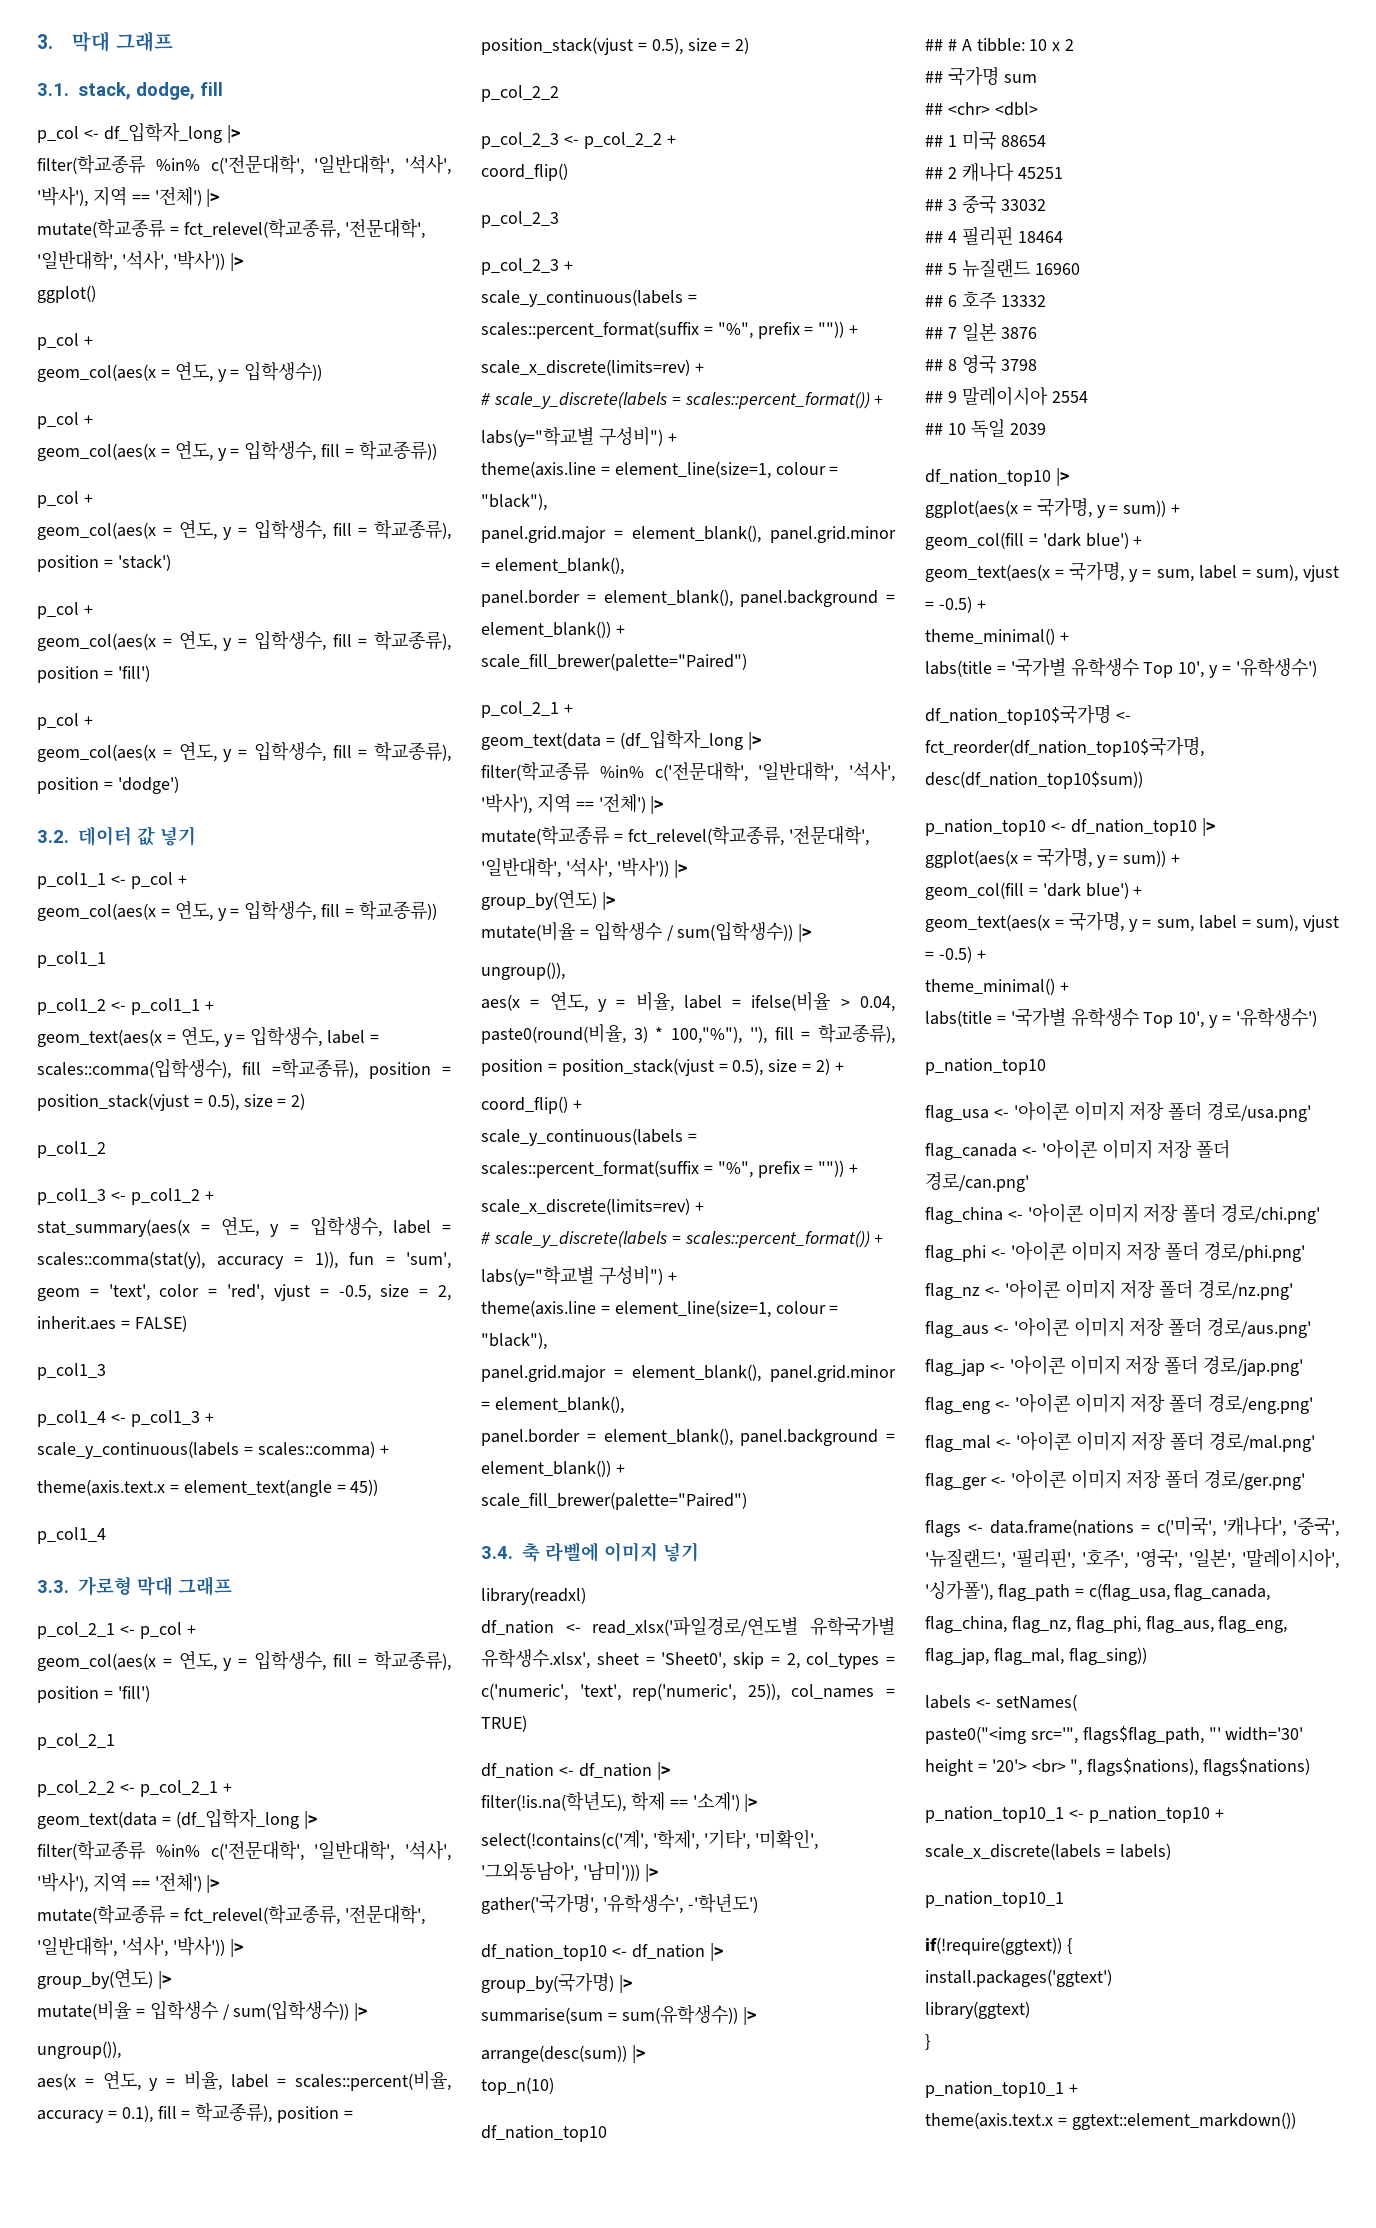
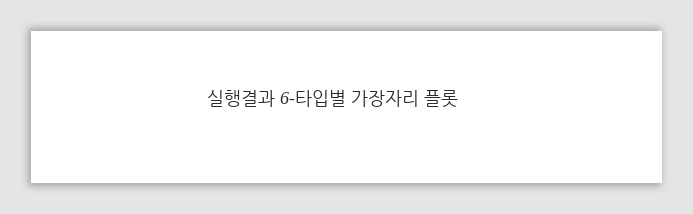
- 3. 막대 그래프
- 3.1. stack, dodge, fill
- p_col <- df_입학자_long |>
- filter(학교종류 %in% c('전문대학', '일반대학', '석사', '박사'), 지역 == '전체') |>
- mutate(학교종류 = fct_relevel(학교종류, '전문대학', '일반대학', '석사', '박사')) |>
- ggplot()
- p_col +
- geom_col(aes(x = 연도, y = 입학생수))
- p_col +
- geom_col(aes(x = 연도, y = 입학생수, fill = 학교종류))
- p_col +
- geom_col(aes(x = 연도, y = 입학생수, fill = 학교종류), position = 'stack')
- p_col +
- geom_col(aes(x = 연도, y = 입학생수, fill = 학교종류), position = 'fill')
- p_col +
- geom_col(aes(x = 연도, y = 입학생수, fill = 학교종류), position = 'dodge')
- 3.2. 데이터 값 넣기
- p_col1_1 <- p_col +
- geom_col(aes(x = 연도, y = 입학생수, fill = 학교종류))
- p_col1_1
- p_col1_2 <- p_col1_1 +
- geom_text(aes(x = 연도, y = 입학생수, label = scales::comma(입학생수), fill =학교종류), position = position_stack(vjust = 0.5), size = 2)
- p_col1_2
- p_col1_3 <- p_col1_2 +
- stat_summary(aes(x = 연도, y = 입학생수, label = scales::comma(stat(y), accuracy = 1)), fun = 'sum', geom = 'text', color = 'red', vjust = -0.5, size = 2, inherit.aes = FALSE)
- p_col1_3
- p_col1_4 <- p_col1_3 +
- scale_y_continuous(labels = scales::comma) +
- theme(axis.text.x = element_text(angle = 45))
- p_col1_4
- 3.3. 가로형 막대 그래프
- p_col_2_1 <- p_col +
- geom_col(aes(x = 연도, y = 입학생수, fill = 학교종류), position = 'fill')
- p_col_2_1
- p_col_2_2 <- p_col_2_1 +
- geom_text(data = (df_입학자_long |>
- filter(학교종류 %in% c('전문대학', '일반대학', '석사', '박사'), 지역 == '전체') |>
- mutate(학교종류 = fct_relevel(학교종류, '전문대학', '일반대학', '석사', '박사')) |>
- group_by(연도) |>
- mutate(비율 = 입학생수 / sum(입학생수)) |>
- ungroup()),
- aes(x = 연도, y = 비율, label = scales::percent(비율, accuracy = 0.1), fill = 학교종류), position = position_stack(vjust = 0.5), size = 2)
- p_col_2_2
- p_col_2_3 <- p_col_2_2 +
- coord_flip()
- p_col_2_3
- p_col_2_3 +
- scale_y_continuous(labels = scales::percent_format(suffix = "%", prefix = "")) +
- scale_x_discrete(limits=rev) +
- # scale_y_discrete(labels = scales::percent_format()) +
- labs(y="학교별 구성비") +
- theme(axis.line = element_line(size=1, colour = "black"),
- panel.grid.major = element_blank(), panel.grid.minor = element_blank(),
- panel.border = element_blank(), panel.background = element_blank()) + scale_fill_brewer(palette="Paired")
- p_col_2_1 +
- geom_text(data = (df_입학자_long |>
- filter(학교종류 %in% c('전문대학', '일반대학', '석사', '박사'), 지역 == '전체') |>
- mutate(학교종류 = fct_relevel(학교종류, '전문대학', '일반대학', '석사', '박사')) |>
- group_by(연도) |>
- mutate(비율 = 입학생수 / sum(입학생수)) |>
- ungroup()),
- aes(x = 연도, y = 비율, label = ifelse(비율 > 0.04, paste0(round(비율, 3) * 100,"%"), ''), fill = 학교종류), position = position_stack(vjust = 0.5), size = 2) +
- coord_flip() +
- scale_y_continuous(labels = scales::percent_format(suffix = "%", prefix = "")) +
- scale_x_discrete(limits=rev) +
- # scale_y_discrete(labels = scales::percent_format()) +
- labs(y="학교별 구성비") +
- theme(axis.line = element_line(size=1, colour = "black"),
- panel.grid.major = element_blank(), panel.grid.minor = element_blank(),
- panel.border = element_blank(), panel.background = element_blank()) + scale_fill_brewer(palette="Paired")
- 3.4. 축 라벨에 이미지 넣기
- library(readxl)
- df_nation <- read_xlsx('파일경로/연도별 유학국가별 유학생수.xlsx', sheet = 'Sheet0', skip = 2, col_types = c('numeric', 'text', rep('numeric', 25)), col_names = TRUE)
- df_nation <- df_nation |>
- filter(!is.na(학년도), 학제 == '소계') |>
- select(!contains(c('계', '학제', '기타', '미확인', '그외동남아', '남미'))) |>
- gather('국가명', '유학생수', -'학년도')
- df_nation_top10 <- df_nation |>
- group_by(국가명) |>
- summarise(sum = sum(유학생수)) |>
- arrange(desc(sum)) |>
- top_n(10)
- df_nation_top10
- ## # A tibble: 10 x 2
- ## 국가명 sum
- ## <chr> <dbl>
- ## 1 미국 88654
- ## 2 캐나다 45251
- ## 3 중국 33032
- ## 4 필리핀 18464
- ## 5 뉴질랜드 16960
- ## 6 호주 13332
- ## 7 일본 3876
- ## 8 영국 3798
- ## 9 말레이시아 2554
- ## 10 독일 2039
- df_nation_top10 |>
- ggplot(aes(x = 국가명, y = sum)) +
- geom_col(fill = 'dark blue') +
- geom_text(aes(x = 국가명, y = sum, label = sum), vjust = -0.5) +
- theme_minimal() +
- labs(title = '국가별 유학생수 Top 10', y = '유학생수')
- df_nation_top10$국가명 <- fct_reorder(df_nation_top10$국가명, desc(df_nation_top10$sum))
- p_nation_top10 <- df_nation_top10 |>
- ggplot(aes(x = 국가명, y = sum)) +
- geom_col(fill = 'dark blue') +
- geom_text(aes(x = 국가명, y = sum, label = sum), vjust = -0.5) +
- theme_minimal() +
- labs(title = '국가별 유학생수 Top 10', y = '유학생수')
- p_nation_top10
- flag_usa <- '아이콘 이미지 저장 폴더 경로/usa.png'
- flag_canada <- '아이콘 이미지 저장 폴더 경로/can.png'
- flag_china <- '아이콘 이미지 저장 폴더 경로/chi.png'
- flag_phi <- '아이콘 이미지 저장 폴더 경로/phi.png'
- flag_nz <- '아이콘 이미지 저장 폴더 경로/nz.png'
- flag_aus <- '아이콘 이미지 저장 폴더 경로/aus.png'
- flag_jap <- '아이콘 이미지 저장 폴더 경로/jap.png'
- flag_eng <- '아이콘 이미지 저장 폴더 경로/eng.png'
- flag_mal <- '아이콘 이미지 저장 폴더 경로/mal.png'
- flag_ger <- '아이콘 이미지 저장 폴더 경로/ger.png'
- flags <- data.frame(nations = c('미국', '캐나다', '중국', '뉴질랜드', '필리핀', '호주', '영국', '일본', '말레이시아', '싱가폴'), flag_path = c(flag_usa, flag_canada, flag_china, flag_nz, flag_phi, flag_aus, flag_eng, flag_jap, flag_mal, flag_sing))
- labels <- setNames(
- paste0("<img src='", flags$flag_path, "' width='30' height = '20'> <br> ", flags$nations), flags$nations)
- p_nation_top10_1 <- p_nation_top10 +
- scale_x_discrete(labels = labels)
- p_nation_top10_1
- if(!require(ggtext)) {
- install.packages('ggtext')
- library(ggtext)
- }
- p_nation_top10_1 +
- theme(axis.text.x = ggtext::element_markdown())
+ 실행결과 6-타입별 가장자리 플롯

